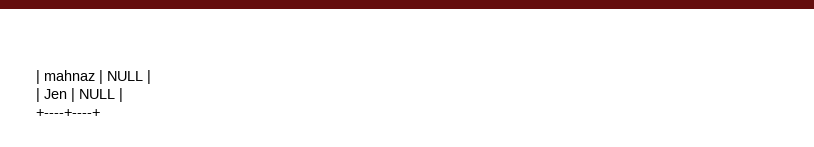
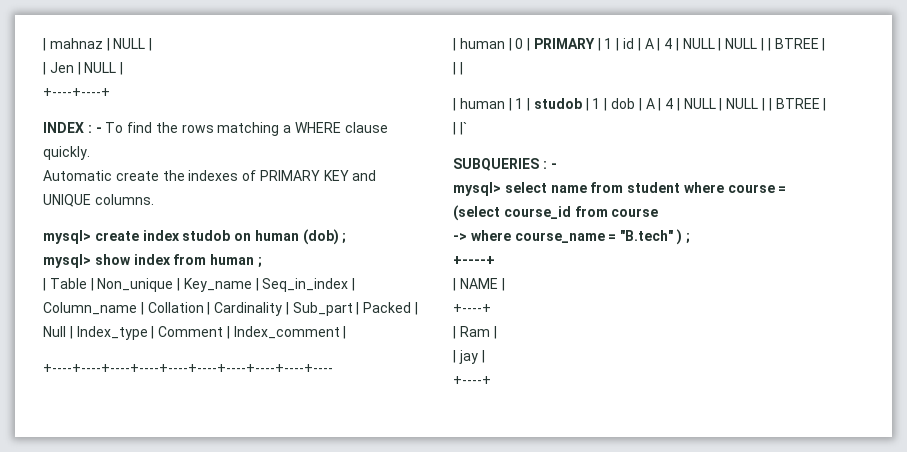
+ INDEX : - To find the rows matching a WHERE clause quickly.
+ Automatic create the indexes of PRIMARY KEY and UNIQUE columns.
+ mysql> create index studob on human (dob) ;
+ mysql> show index from human ;
+ | Table | Non_unique | Key_name | Seq_in_index | Column_name | Collation | Cardinality | Sub_part | Packed | Null | Index_type | Comment | Index_comment |
+ +----+----+----+----+----+----+----+----+----+----
+ | human | 0 | PRIMARY | 1 | id | A | 4 | NULL | NULL | | BTREE | | |
+ | human | 1 | studob | 1 | dob | A | 4 | NULL | NULL | | BTREE | | |`
+ SUBQUERIES : -
+ mysql> select name from student where course = (select course_id from course
+ -> where course_name = "B.tech" ) ;
+ +----+
+ | NAME |
+ +----+
+ | Ram |
+ | jay |
+ +----+

